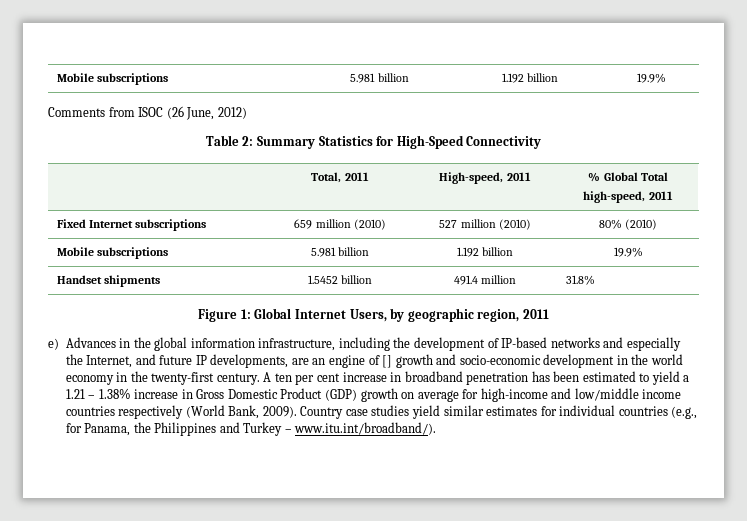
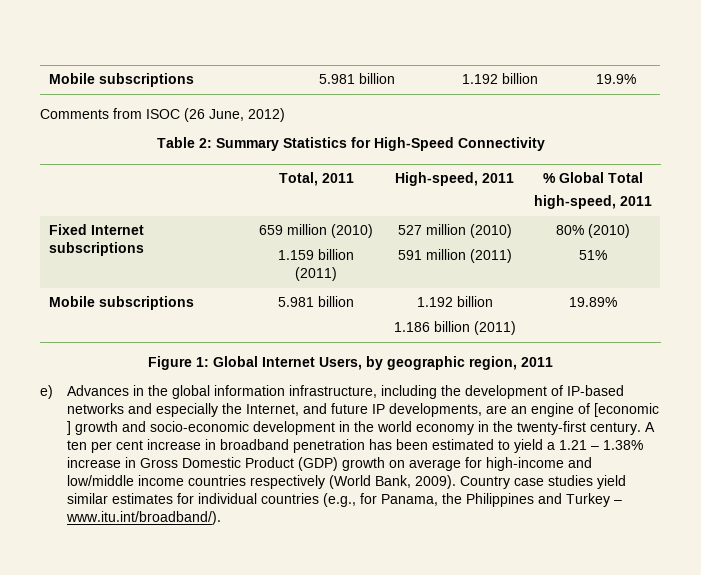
- Fixed Internet subscriptions | 659 million (2010) | 527 million (2010) | 80% (2010)
- Mobile subscriptions | 5.981 billion | 1.192 billion | 19.9%
- Handset shipments | 1.5452 billion | 491.4 million | 31.8%
+ Fixed Internet subscriptions | 659 million (2010)
+ 1.159 billion (2011) | 527 million (2010)
+ 591 million (2011) | 80% (2010)
+ 51%
+ Mobile subscriptions | 5.981 billion | 1.192 billion
+ 1.186 billion (2011) | 19.89%
- e) Advances in the global information infrastructure, including the development of IP-based networks and especially the Internet, and future IP developments, are an engine of [] growth and socio-economic development in the world economy in the twenty-first century.
+ e) Advances in the global information infrastructure, including the development of IP-based networks and especially the Internet, and future IP developments, are an engine of [economic ] growth and socio-economic development in the world economy in the twenty-first century.

